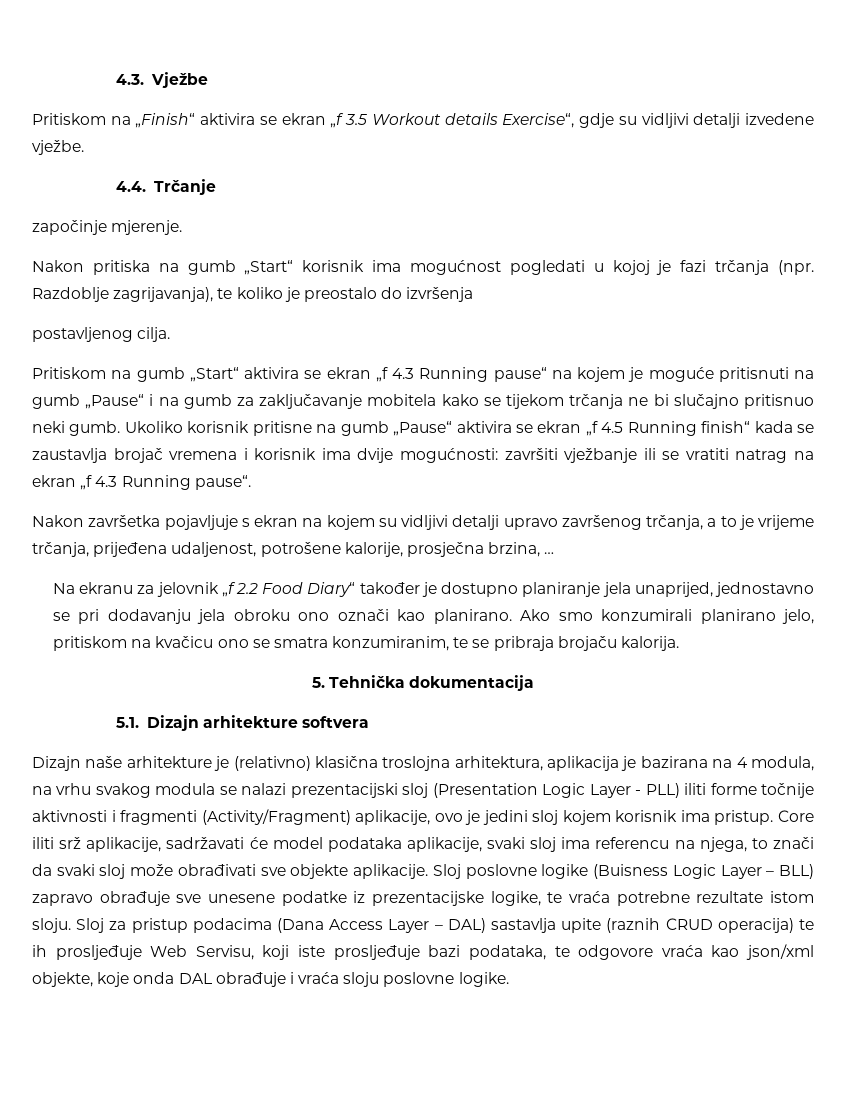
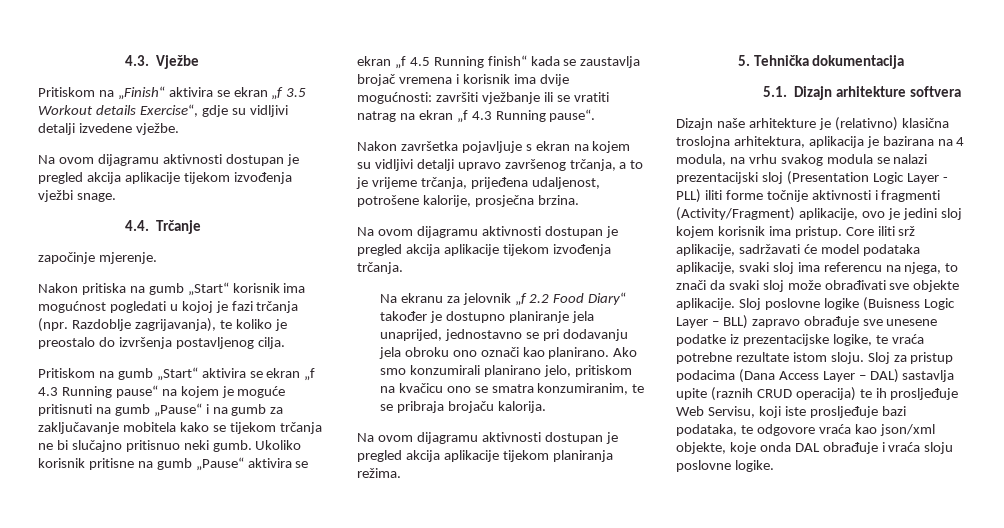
+ Na ovom dijagramu aktivnosti dostupan je pregled akcija aplikacije tijekom izvođenja vježbi snage.
- Razdoblje zagrijavanja), te koliko je preostalo do izvršenja
- postavljenog cilja.
+ Razdoblje zagrijavanja), te koliko je preostalo do izvršenja postavljenog cilja.
- Nakon završetka pojavljuje s ekran na kojem su vidljivi detalji upravo završenog trčanja, a to je vrijeme trčanja, prijeđena udaljenost, potrošene kalorije, prosječna brzina, …
+ Nakon završetka pojavljuje s ekran na kojem su vidljivi detalji upravo završenog trčanja, a to je vrijeme trčanja, prijeđena udaljenost, potrošene kalorije, prosječna brzina.
+ Na ovom dijagramu aktivnosti dostupan je pregled akcija aplikacije tijekom izvođenja trčanja.
+ Na ovom dijagramu aktivnosti dostupan je pregled akcija aplikacije tijekom planiranja režima.

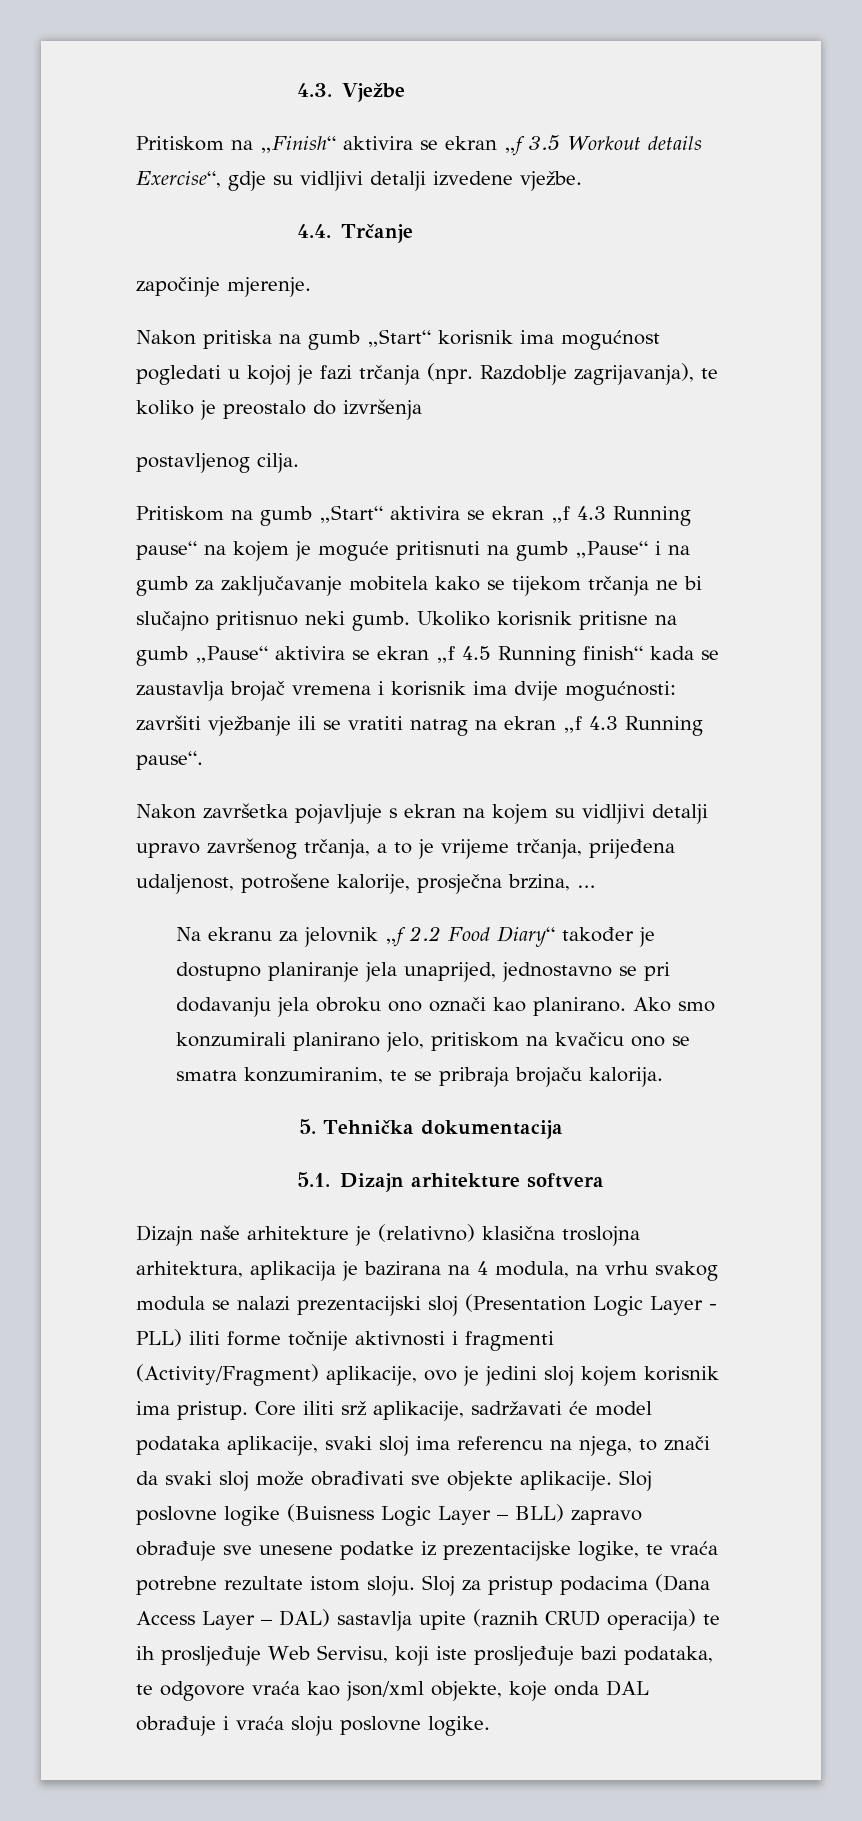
- Na ovom dijagramu aktivnosti dostupan je pregled akcija aplikacije tijekom izvođenja vježbi snage.
- Razdoblje zagrijavanja), te koliko je preostalo do izvršenja postavljenog cilja.
+ Razdoblje zagrijavanja), te koliko je preostalo do izvršenja
+ postavljenog cilja.
- Nakon završetka pojavljuje s ekran na kojem su vidljivi detalji upravo završenog trčanja, a to je vrijeme trčanja, prijeđena udaljenost, potrošene kalorije, prosječna brzina.
- Na ovom dijagramu aktivnosti dostupan je pregled akcija aplikacije tijekom izvođenja trčanja.
+ Nakon završetka pojavljuje s ekran na kojem su vidljivi detalji upravo završenog trčanja, a to je vrijeme trčanja, prijeđena udaljenost, potrošene kalorije, prosječna brzina, …
- Na ovom dijagramu aktivnosti dostupan je pregled akcija aplikacije tijekom planiranja režima.

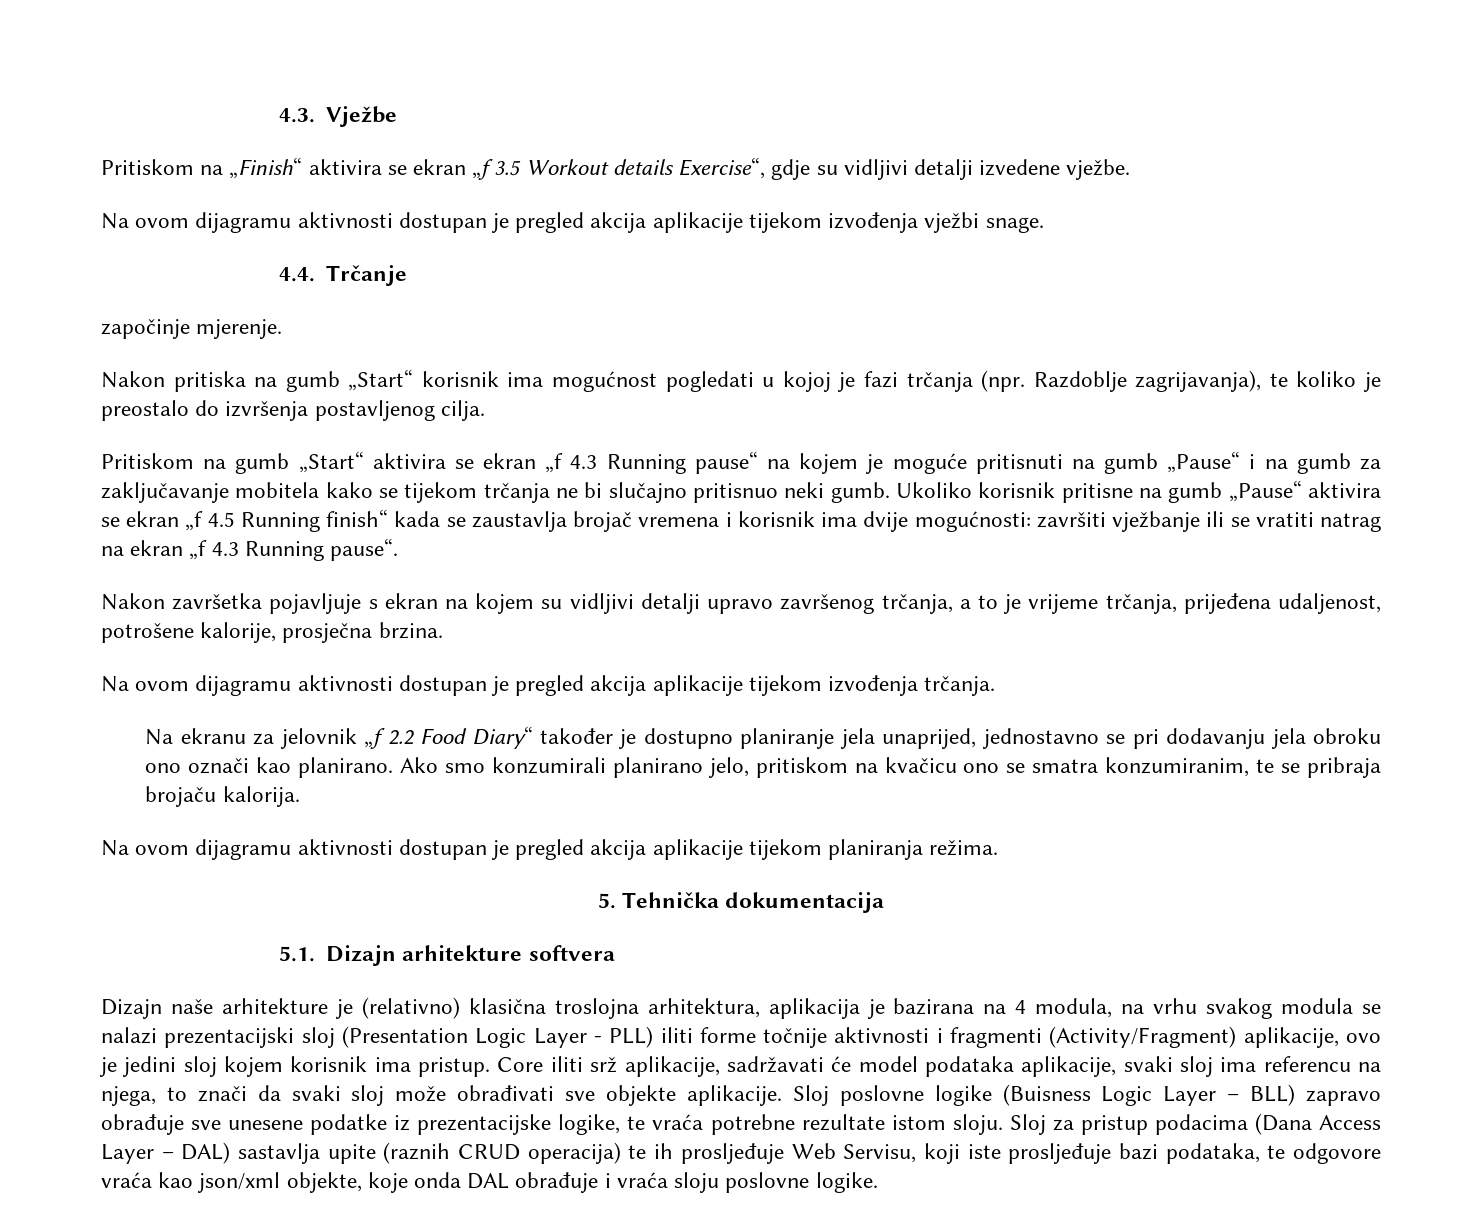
+ Na ovom dijagramu aktivnosti dostupan je pregled akcija aplikacije tijekom izvođenja vježbi snage.
- Razdoblje zagrijavanja), te koliko je preostalo do izvršenja
- postavljenog cilja.
+ Razdoblje zagrijavanja), te koliko je preostalo do izvršenja postavljenog cilja.
- Nakon završetka pojavljuje s ekran na kojem su vidljivi detalji upravo završenog trčanja, a to je vrijeme trčanja, prijeđena udaljenost, potrošene kalorije, prosječna brzina, …
+ Nakon završetka pojavljuje s ekran na kojem su vidljivi detalji upravo završenog trčanja, a to je vrijeme trčanja, prijeđena udaljenost, potrošene kalorije, prosječna brzina.
+ Na ovom dijagramu aktivnosti dostupan je pregled akcija aplikacije tijekom izvođenja trčanja.
+ Na ovom dijagramu aktivnosti dostupan je pregled akcija aplikacije tijekom planiranja režima.

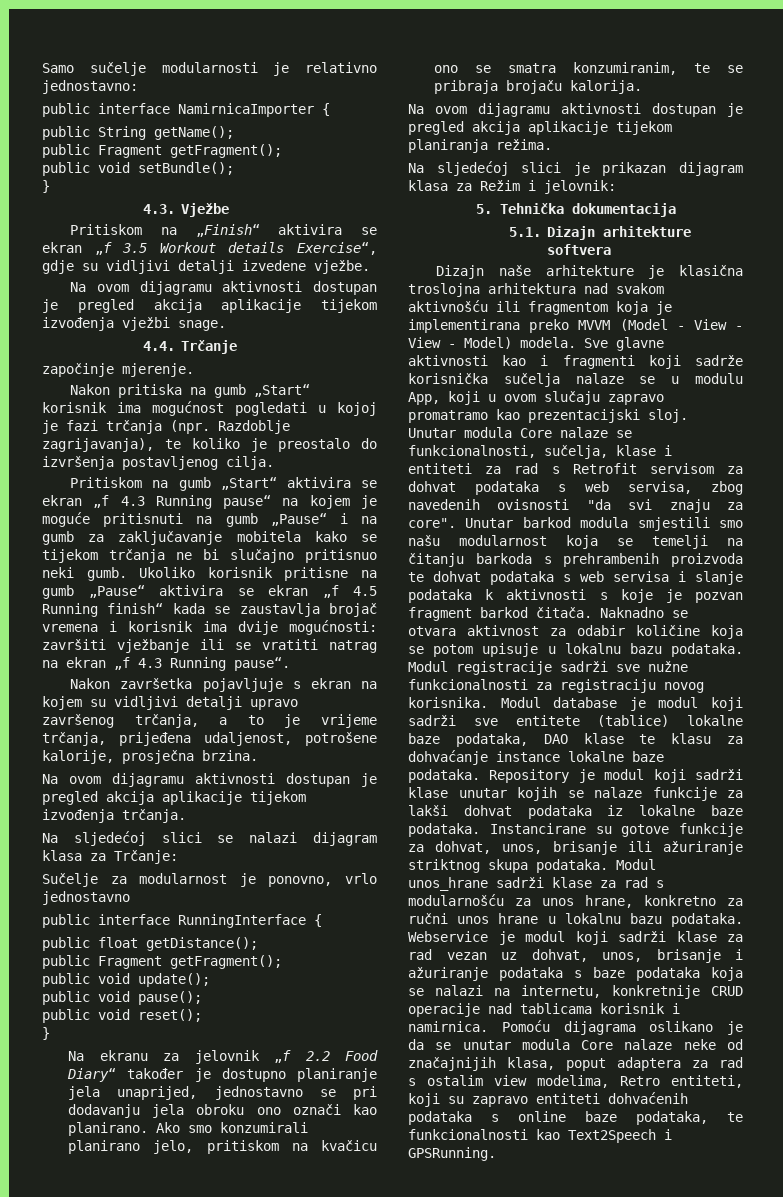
+ Samo sučelje modularnosti je relativno jednostavno:
+ public interface NamirnicaImporter {
+ public String getName();
+ public Fragment getFragment();
+ public void setBundle();
+ }
+ Na sljedećoj slici se nalazi dijagram klasa za Trčanje:
+ Sučelje za modularnost je ponovno, vrlo jednostavno
+ public interface RunningInterface {
+ public float getDistance();
+ public Fragment getFragment();
+ public void update();
+ public void pause();
+ public void reset();
+ }
+ Na sljedećoj slici je prikazan dijagram klasa za Režim i jelovnik:
- Dizajn naše arhitekture je (relativno) klasična troslojna arhitektura, aplikacija je bazirana na 4 modula, na vrhu svakog modula se nalazi prezentacijski sloj (Presentation Logic Layer - PLL) iliti forme točnije aktivnosti i fragmenti (Activity/Fragment) aplikacije, ovo je jedini sloj kojem korisnik ima pristup. Core iliti srž aplikacije, sadržavati će model podataka aplikacije, svaki sloj ima referencu na njega, to znači da svaki sloj može obrađivati sve objekte aplikacije. Sloj poslovne logike (Buisness Logic Layer – BLL) zapravo obrađuje sve unesene podatke iz prezentacijske logike, te vraća potrebne rezultate istom sloju. Sloj za pristup podacima (Dana Access Layer – DAL) sastavlja upite (raznih CRUD operacija) te ih prosljeđuje Web Servisu, koji iste prosljeđuje bazi podataka, te odgovore vraća kao json/xml objekte, koje onda DAL obrađuje i vraća sloju poslovne logike.
+ Dizajn naše arhitekture je klasična troslojna arhitektura nad svakom aktivnošću ili fragmentom koja je implementirana preko MVVM (Model - View - View - Model) modela. Sve glavne aktivnosti kao i fragmenti koji sadrže korisnička sučelja nalaze se u modulu App, koji u ovom slučaju zapravo promatramo kao prezentacijski sloj. Unutar modula Core nalaze se funkcionalnosti, sučelja, klase i entiteti za rad s Retrofit servisom za dohvat podataka s web servisa, zbog navedenih ovisnosti "da svi znaju za core". Unutar barkod modula smjestili smo našu modularnost koja se temelji na čitanju barkoda s prehrambenih proizvoda te dohvat podataka s web servisa i slanje podataka k aktivnosti s koje je pozvan fragment barkod čitača. Naknadno se otvara aktivnost za odabir količine koja se potom upisuje u lokalnu bazu podataka. Modul registracije sadrži sve nužne funkcionalnosti za registraciju novog korisnika. Modul database je modul koji sadrži sve entitete (tablice) lokalne baze podataka, DAO klase te klasu za dohvaćanje instance lokalne baze podataka. Repository je modul koji sadrži klase unutar kojih se nalaze funkcije za lakši dohvat podataka iz lokalne baze podataka. Instancirane su gotove funkcije za dohvat, unos, brisanje ili ažuriranje striktnog skupa podataka. Modul unos_hrane sadrži klase za rad s modularnošću za unos hrane, konkretno za ručni unos hrane u lokalnu bazu podataka. Webservice je modul koji sadrži klase za rad vezan uz dohvat, unos, brisanje i ažuriranje podataka s baze podataka koja se nalazi na internetu, konkretnije CRUD operacije nad tablicama korisnik i namirnica. Pomoću dijagrama oslikano je da se unutar modula Core nalaze neke od značajnijih klasa, poput adaptera za rad s ostalim view modelima, Retro entiteti, koji su zapravo entiteti dohvaćenih podataka s online baze podataka, te funkcionalnosti kao Text2Speech i GPSRunning.

